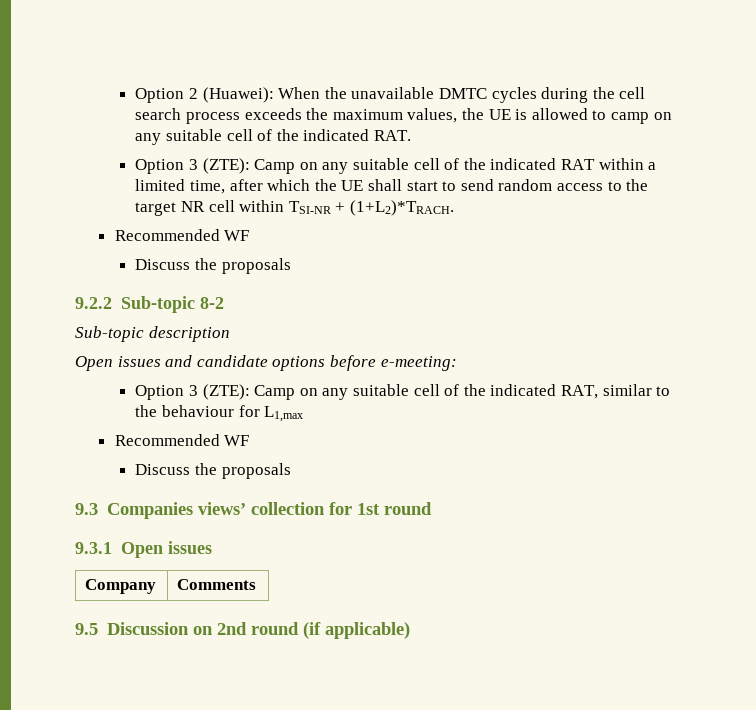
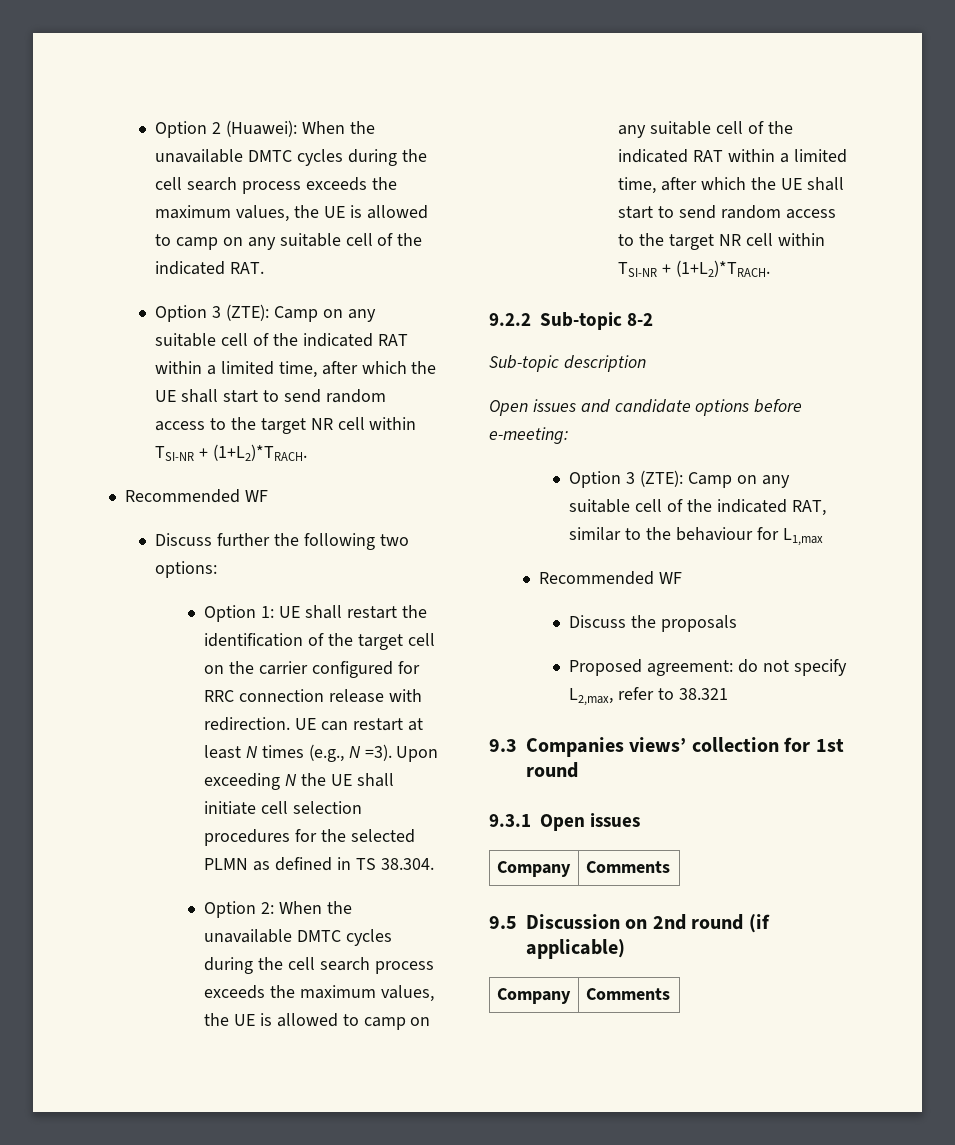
  Option 3 (ZTE): Camp on any suitable cell of the indicated RAT within a limited time, after which the UE shall start to send random access to the target NR cell within TSI-NR + (1+L2)*TRACH.
  Recommended WF
- Discuss the proposals
+ Discuss further the following two options:
+ Option 1: UE shall restart the identification of the target cell on the carrier configured for RRC connection release with redirection. UE can restart at least N times (e.g., N =3). Upon exceeding N the UE shall initiate cell selection procedures for the selected PLMN as defined in TS 38.304.
+ Option 2: When the unavailable DMTC cycles during the cell search process exceeds the maximum values, the UE is allowed to camp on any suitable cell of the indicated RAT within a limited time, after which the UE shall start to send random access to the target NR cell within TSI-NR + (1+L2)*TRACH.
+ Proposed agreement: do not specify L2,max, refer to 38.321
  9.5 Discussion on 2nd round (if applicable)
+ Company | Comments

